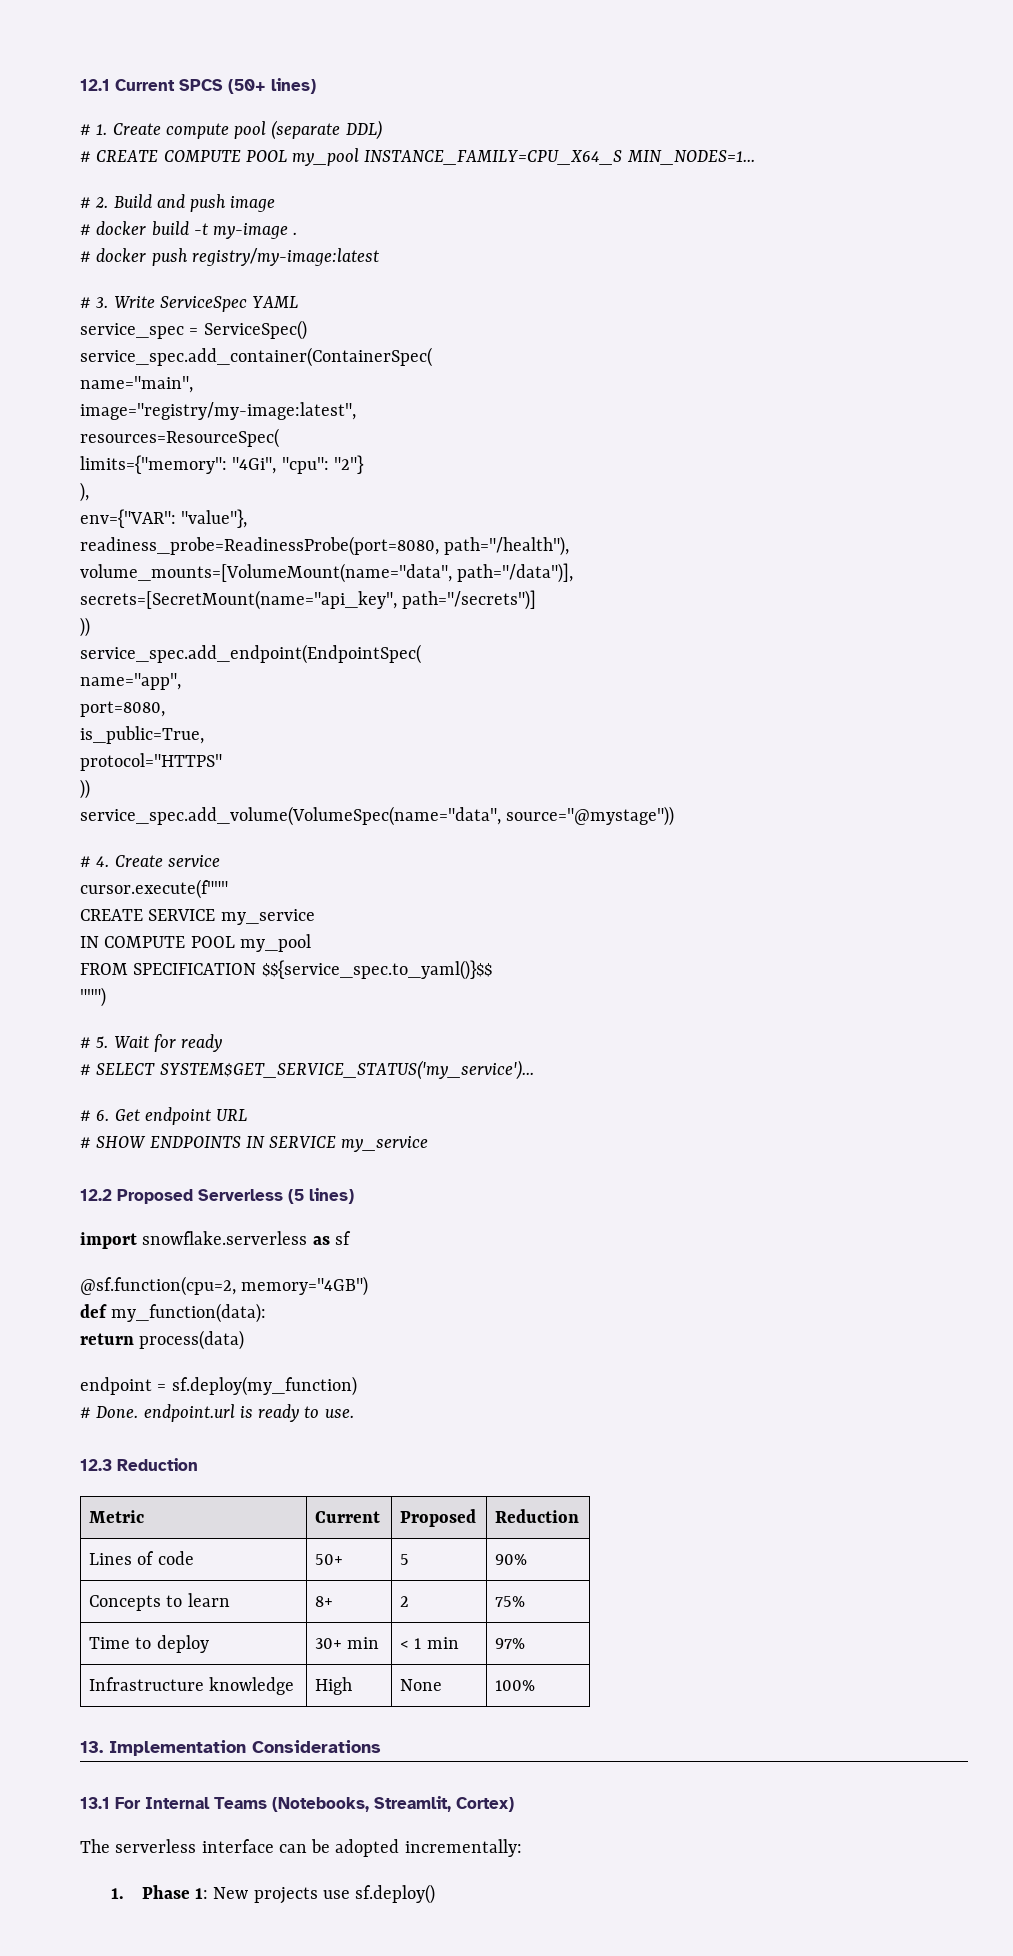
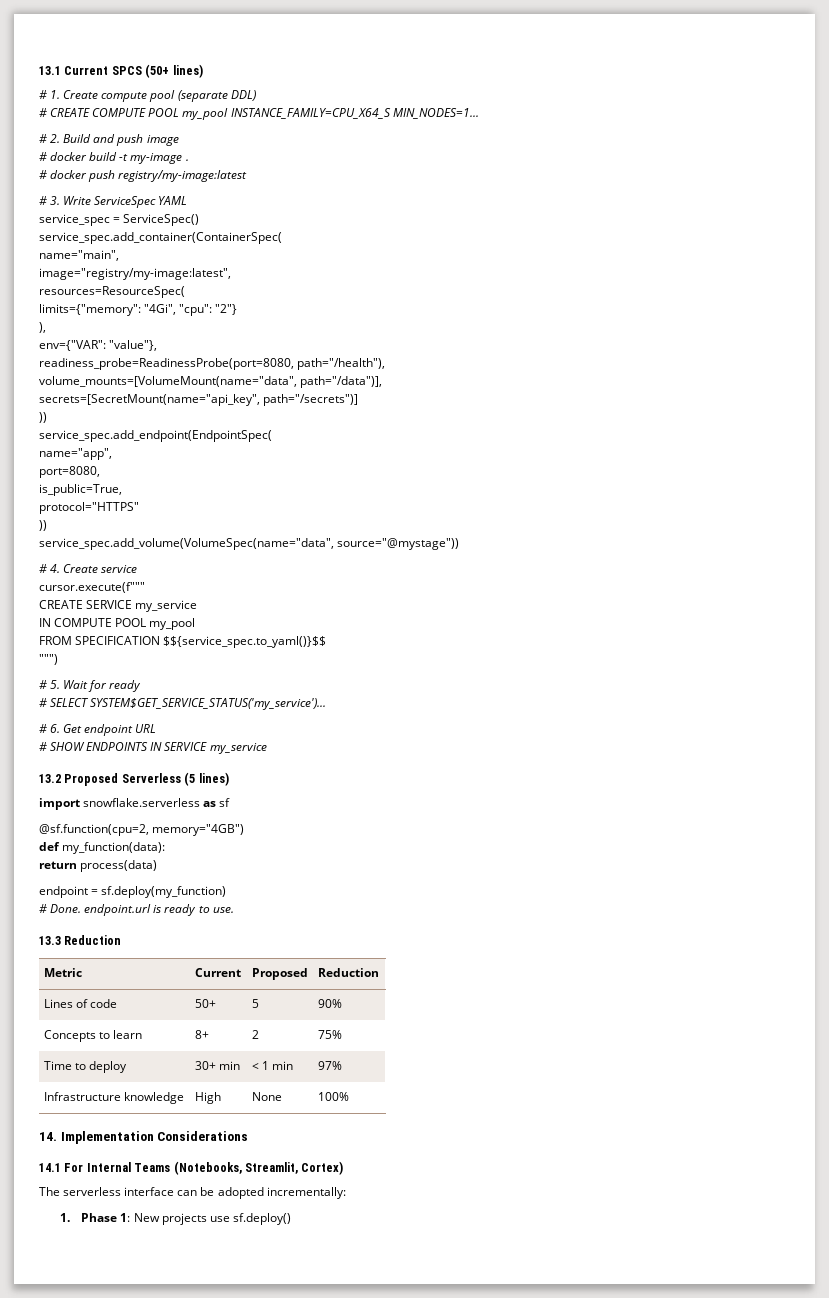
- 12.1 Current SPCS (50+ lines)
+ 13.1 Current SPCS (50+ lines)
- 12.2 Proposed Serverless (5 lines)
+ 13.2 Proposed Serverless (5 lines)
- 12.3 Reduction
+ 13.3 Reduction
- 13. Implementation Considerations
+ 14. Implementation Considerations
- 13.1 For Internal Teams (Notebooks, Streamlit, Cortex)
+ 14.1 For Internal Teams (Notebooks, Streamlit, Cortex)

